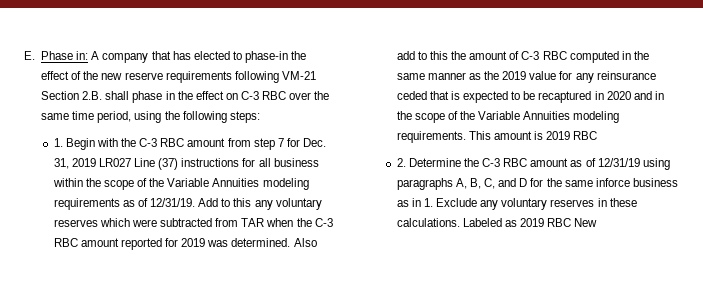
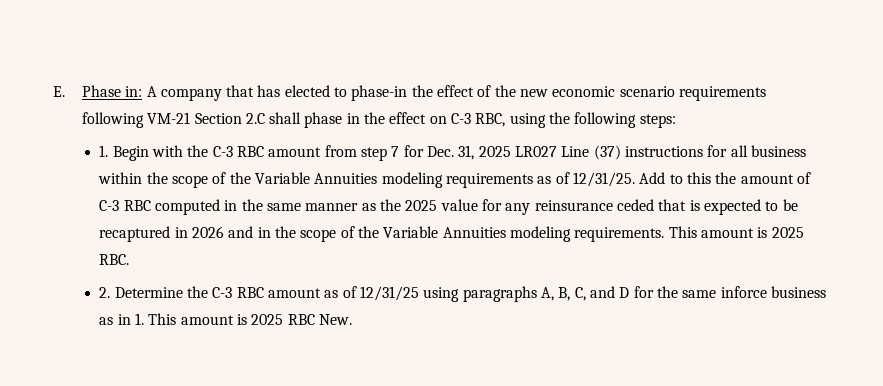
- E. Phase in: A company that has elected to phase-in the effect of the new reserve requirements following VM-21 Section 2.B. shall phase in the effect on C-3 RBC over the same time period, using the following steps:
+ E. Phase in: A company that has elected to phase-in the effect of the new economic scenario requirements following VM-21 Section 2.C shall phase in the effect on C-3 RBC, using the following steps:
- 1. Begin with the C-3 RBC amount from step 7 for Dec. 31, 2019 LR027 Line (37) instructions for all business within the scope of the Variable Annuities modeling requirements as of 12/31/19.
+ 1. Begin with the C-3 RBC amount from step 7 for Dec. 31, 2025 LR027 Line (37) instructions for all business within the scope of the Variable Annuities modeling requirements as of 12/31/25.
- Add to this any voluntary reserves which were subtracted from TAR when the C-3 RBC amount reported for 2019 was determined. Also add to this the amount of C-3 RBC computed in the same manner as the 2019 value for any reinsurance ceded that is expected to be recaptured in 2020 and in the scope of the Variable Annuities modeling requirements.
+ Add to this the amount of C-3 RBC computed in the same manner as the 2025 value for any reinsurance ceded that is expected to be recaptured in 2026 and in the scope of the Variable Annuities modeling requirements.
- This amount is 2019 RBC
+ This amount is 2025 RBC.
- 2. Determine the C-3 RBC amount as of 12/31/19 using paragraphs A, B, C, and D for the same inforce business as in 1. Exclude any voluntary reserves in these calculations. Labeled as 2019 RBC New
+ 2. Determine the C-3 RBC amount as of 12/31/25 using paragraphs A, B, C, and D for the same inforce business as in 1. This amount is 2025 RBC New.

